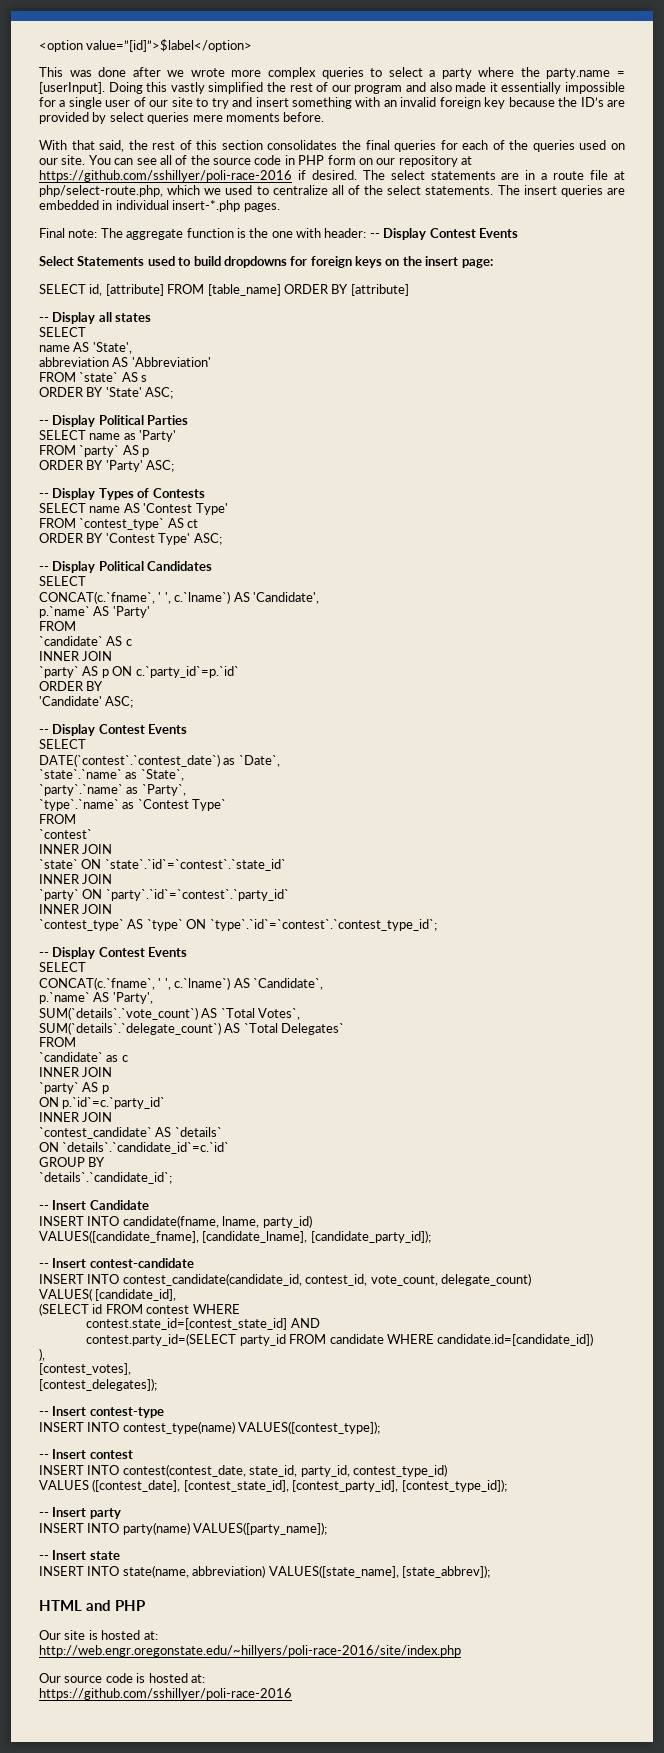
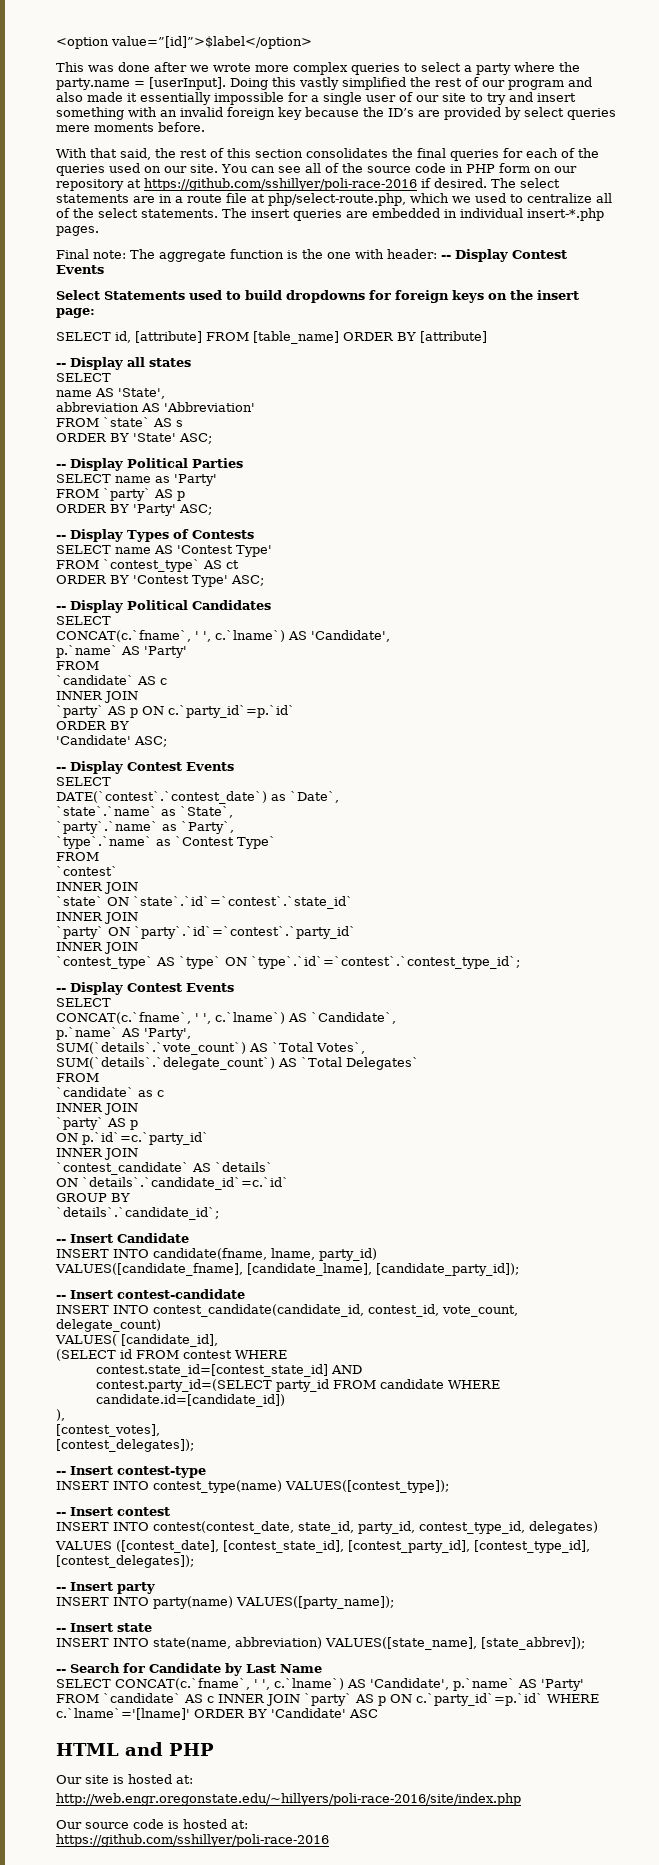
- INSERT INTO contest(contest_date, state_id, party_id, contest_type_id)
+ INSERT INTO contest(contest_date, state_id, party_id, contest_type_id, delegates)
- VALUES ([contest_date], [contest_state_id], [contest_party_id], [contest_type_id]);
+ VALUES ([contest_date], [contest_state_id], [contest_party_id], [contest_type_id], [contest_delegates]);
+ -- Search for Candidate by Last Name
+ SELECT CONCAT(c.`fname`, ' ', c.`lname`) AS 'Candidate', p.`name` AS 'Party' FROM `candidate` AS c INNER JOIN `party` AS p ON c.`party_id`=p.`id` WHERE c.`lname`='[lname]' ORDER BY 'Candidate' ASC

